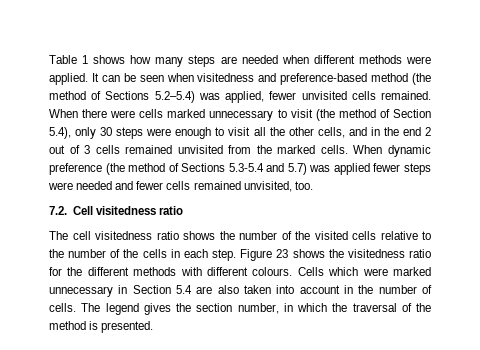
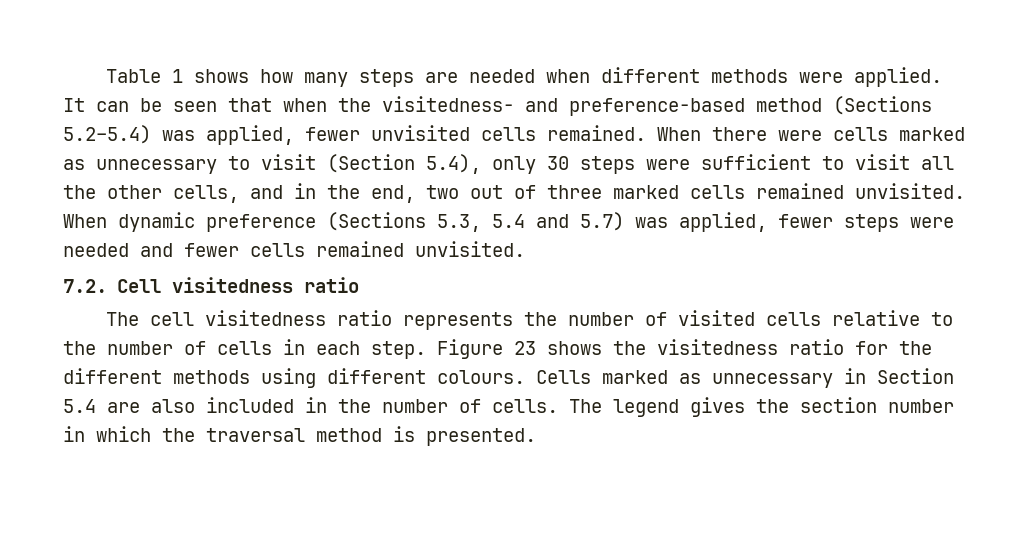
- It can be seen when visitedness and preference-based method (the method of Sections 5.2–5.4) was applied, fewer unvisited cells remained.
+ It can be seen that when the visitedness- and preference-based method (Sections 5.2–5.4) was applied, fewer unvisited cells remained.
- When there were cells marked unnecessary to visit (the method of Section 5.4), only 30 steps were enough to visit all the other cells, and in the end 2 out of 3 cells remained unvisited from the marked cells. When dynamic preference (the method of Sections 5.3-5.4 and 5.7) was applied fewer steps were needed and fewer cells remained unvisited, too.
+ When there were cells marked as unnecessary to visit (Section 5.4), only 30 steps were sufficient to visit all the other cells, and in the end, two out of three marked cells remained unvisited. When dynamic preference (Sections 5.3, 5.4 and 5.7) was applied, fewer steps were needed and fewer cells remained unvisited.
- The cell visitedness ratio shows the number of the visited cells relative to the number of the cells in each step.
+ The cell visitedness ratio represents the number of visited cells relative to the number of cells in each step.
- Figure 23 shows the visitedness ratio for the different methods with different colours.
+ Figure 23 shows the visitedness ratio for the different methods using different colours.
- Cells which were marked unnecessary in Section 5.4 are also taken into account in the number of cells.
+ Cells marked as unnecessary in Section 5.4 are also included in the number of cells.
- The legend gives the section number, in which the traversal of the method is presented.
+ The legend gives the section number in which the traversal method is presented.

